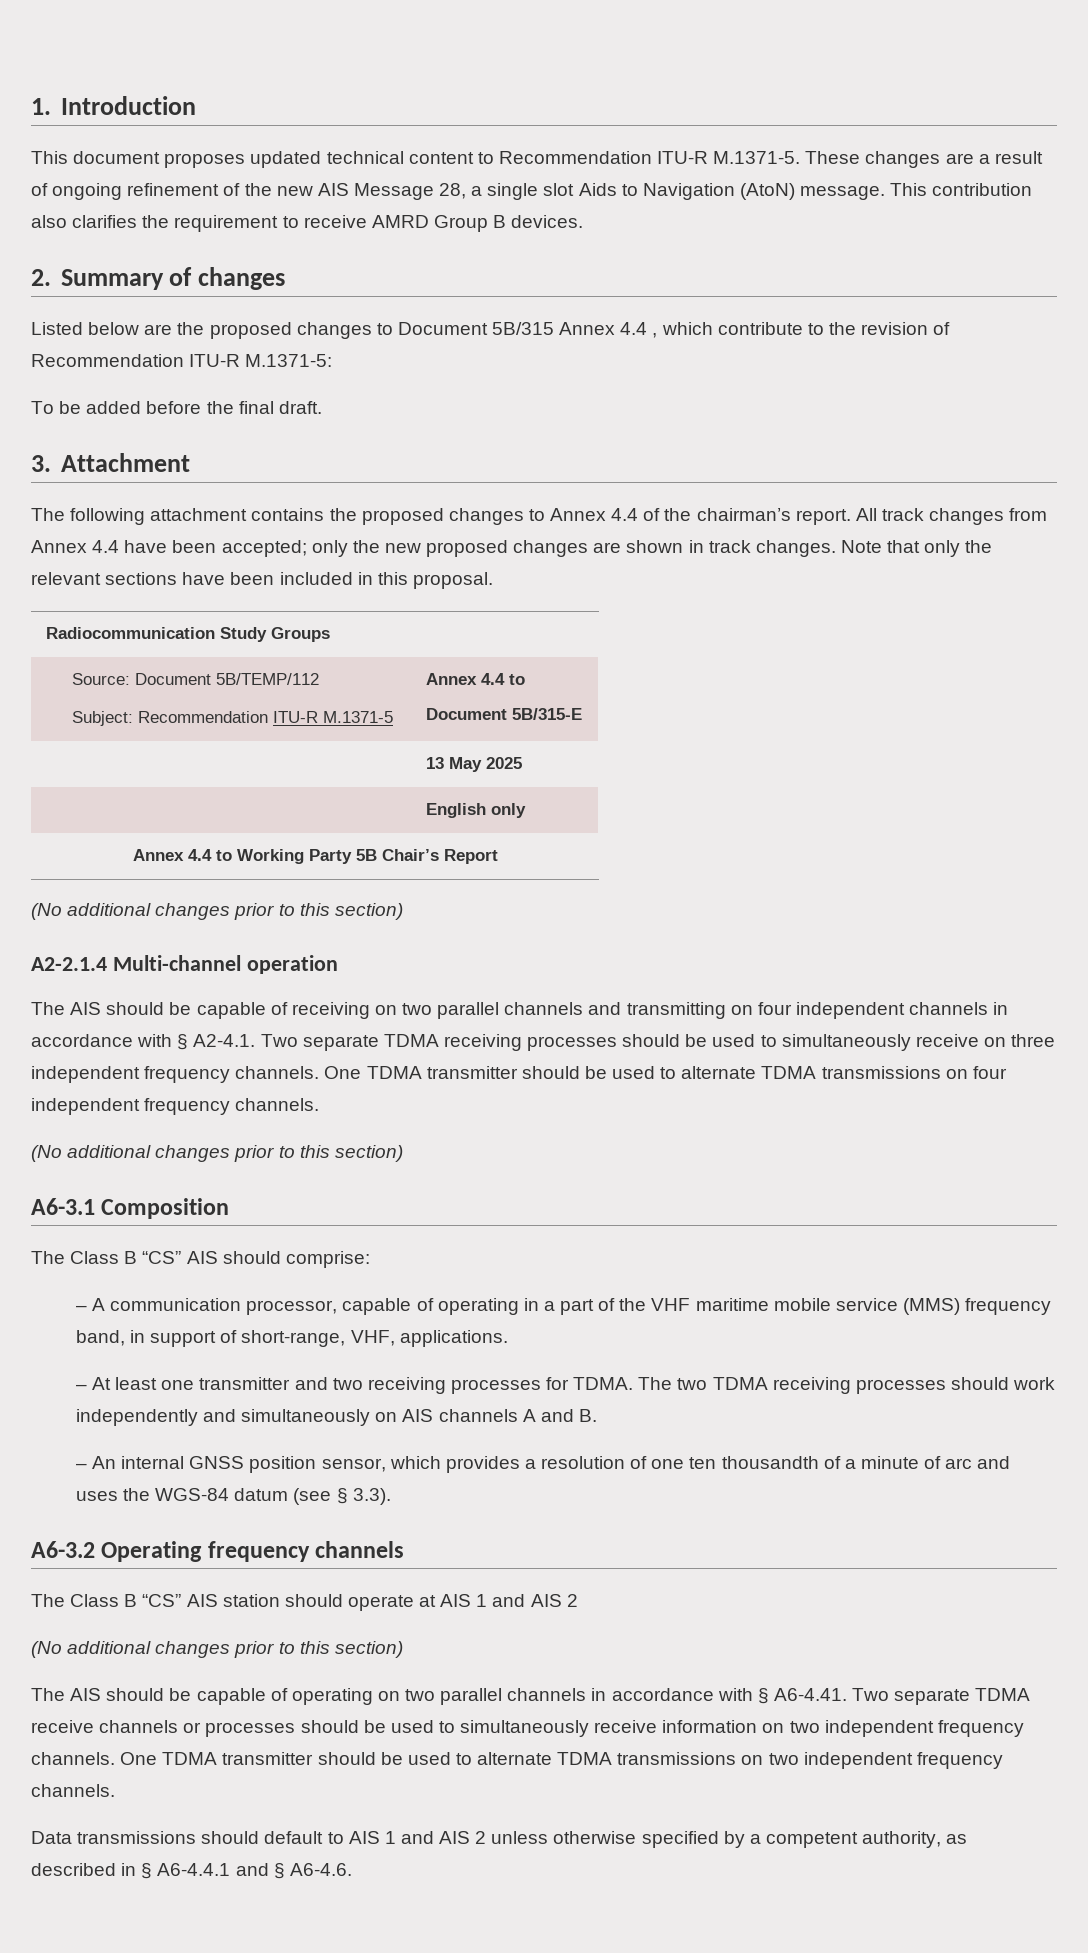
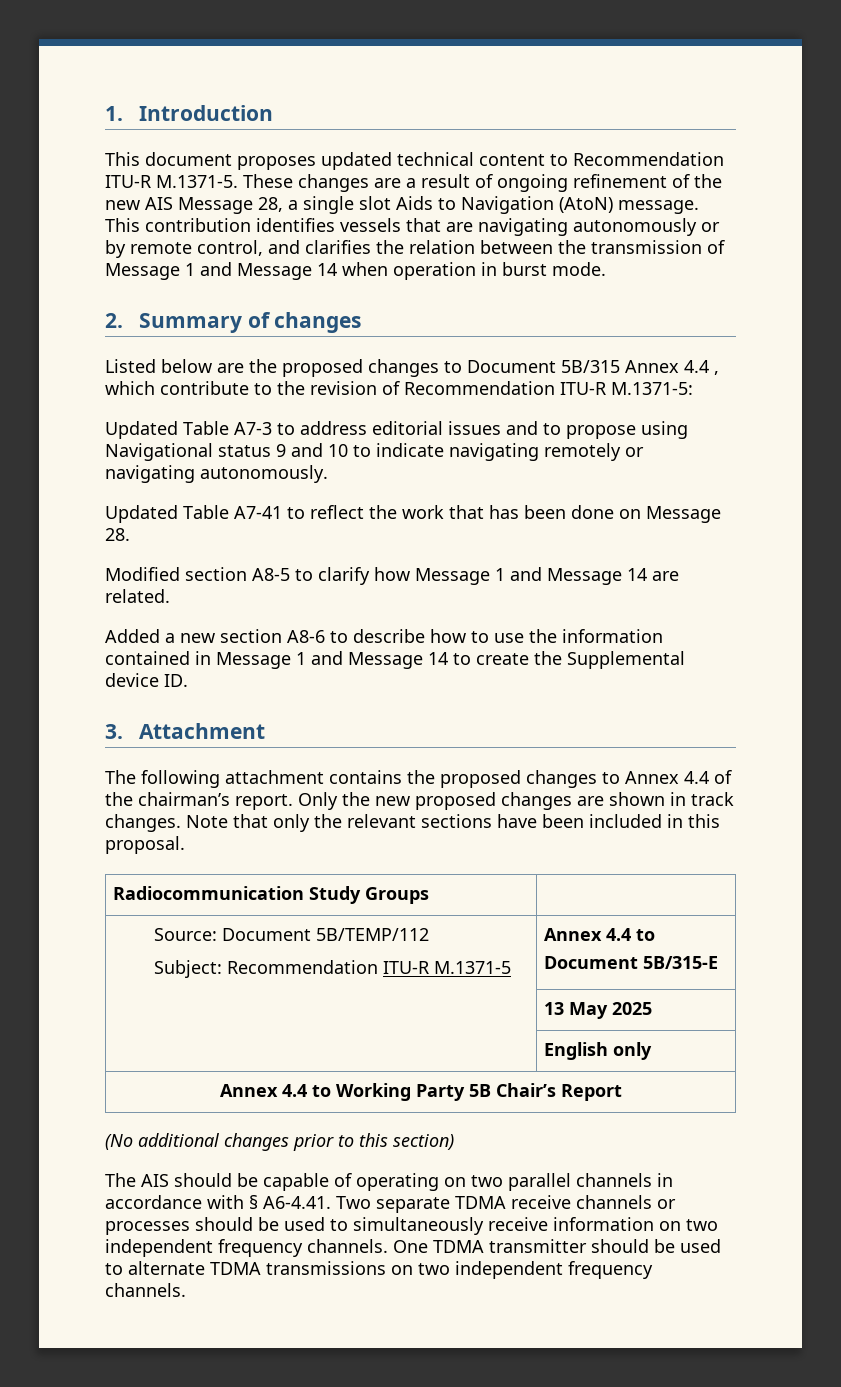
- This contribution also clarifies the requirement to receive AMRD Group B devices.
+ This contribution identifies vessels that are navigating autonomously or by remote control, and clarifies the relation between the transmission of Message 1 and Message 14 when operation in burst mode.
- To be added before the final draft.
+ Updated Table A7-3 to address editorial issues and to propose using Navigational status 9 and 10 to indicate navigating remotely or navigating autonomously.
+ Updated Table A7-41 to reflect the work that has been done on Message 28.
+ Modified section A8-5 to clarify how Message 1 and Message 14 are related.
+ Added a new section A8-6 to describe how to use the information contained in Message 1 and Message 14 to create the Supplemental device ID.
- All track changes from Annex 4.4 have been accepted; only the new proposed changes are shown in track changes.
+ Only the new proposed changes are shown in track changes.
- A2-2.1.4 Multi-channel operation
- The AIS should be capable of receiving on two parallel channels and transmitting on four independent channels in accordance with § A2-4.1. Two separate TDMA receiving processes should be used to simultaneously receive on three independent frequency channels. One TDMA transmitter should be used to alternate TDMA transmissions on four independent frequency channels.
- (No additional changes prior to this section)
- A6-3.1 Composition
- The Class B “CS” AIS should comprise:
- – A communication processor, capable of operating in a part of the VHF maritime mobile service (MMS) frequency band, in support of short-range, VHF, applications.
- – At least one transmitter and two receiving processes for TDMA. The two TDMA receiving processes should work independently and simultaneously on AIS channels A and B.
- – An internal GNSS position sensor, which provides a resolution of one ten thousandth of a minute of arc and uses the WGS-84 datum (see § 3.3).
- A6-3.2 Operating frequency channels
- The Class B “CS” AIS station should operate at AIS 1 and AIS 2
- (No additional changes prior to this section)
- Data transmissions should default to AIS 1 and AIS 2 unless otherwise specified by a competent authority, as described in § A6-4.4.1 and § A6-4.6.

